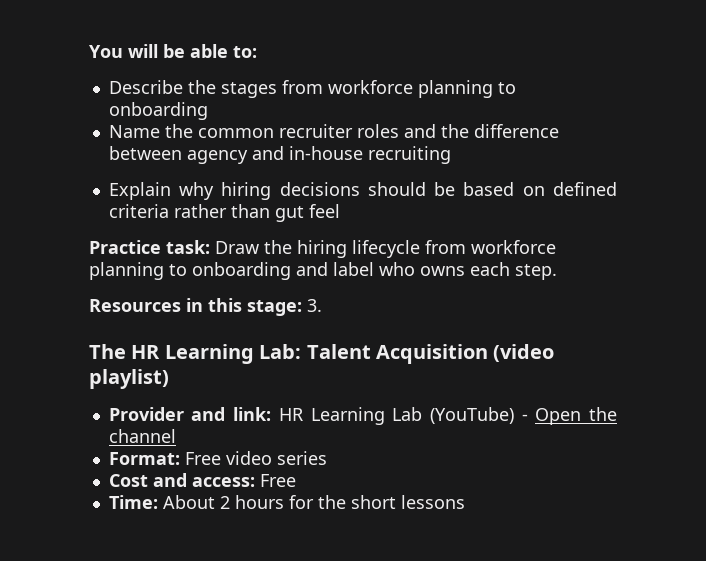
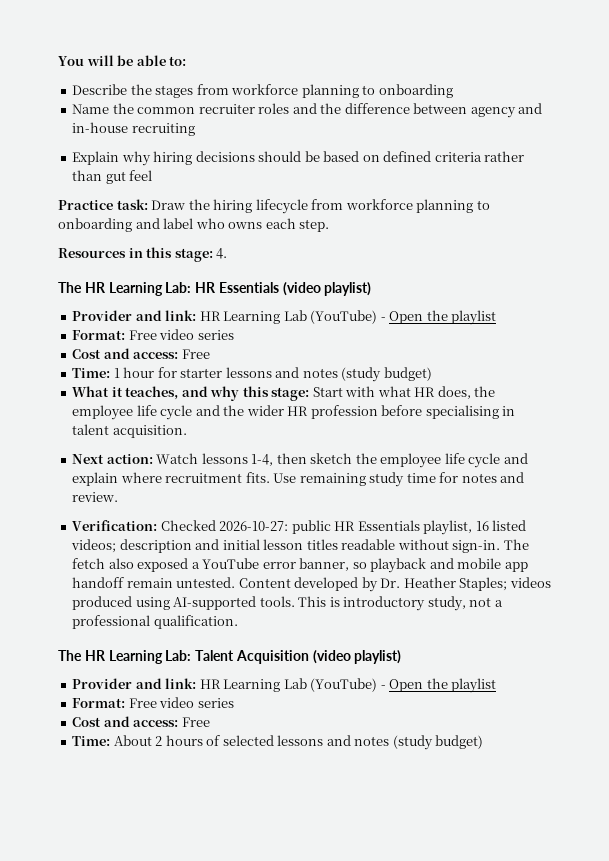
- Resources in this stage: 3.
+ Resources in this stage: 4.
+ The HR Learning Lab: HR Essentials (video playlist)
+ Provider and link: HR Learning Lab (YouTube) - Open the playlist
+ Format: Free video series
+ Cost and access: Free
+ Time: 1 hour for starter lessons and notes (study budget)
+ What it teaches, and why this stage: Start with what HR does, the employee life cycle and the wider HR profession before specialising in talent acquisition.
+ Next action: Watch lessons 1-4, then sketch the employee life cycle and explain where recruitment fits. Use remaining study time for notes and review.
+ Verification: Checked 2026-10-27: public HR Essentials playlist, 16 listed videos; description and initial lesson titles readable without sign-in. The fetch also exposed a YouTube error banner, so playback and mobile app handoff remain untested. Content developed by Dr. Heather Staples; videos produced using AI-supported tools. This is introductory study, not a professional qualification.
  The HR Learning Lab: Talent Acquisition (video playlist)
- Provider and link: HR Learning Lab (YouTube) - Open the channel
+ Provider and link: HR Learning Lab (YouTube) - Open the playlist
- Time: About 2 hours for the short lessons
+ Time: About 2 hours of selected lessons and notes (study budget)

